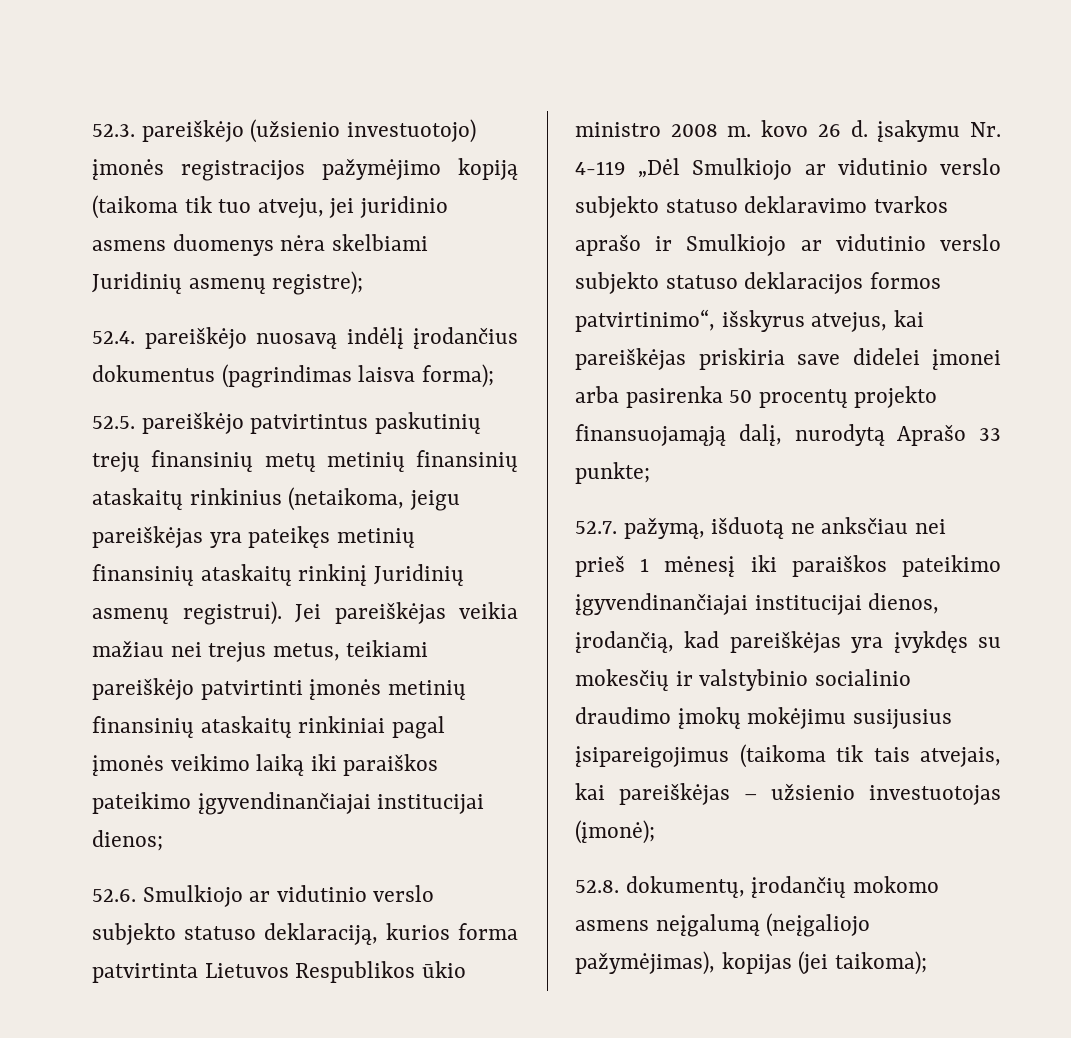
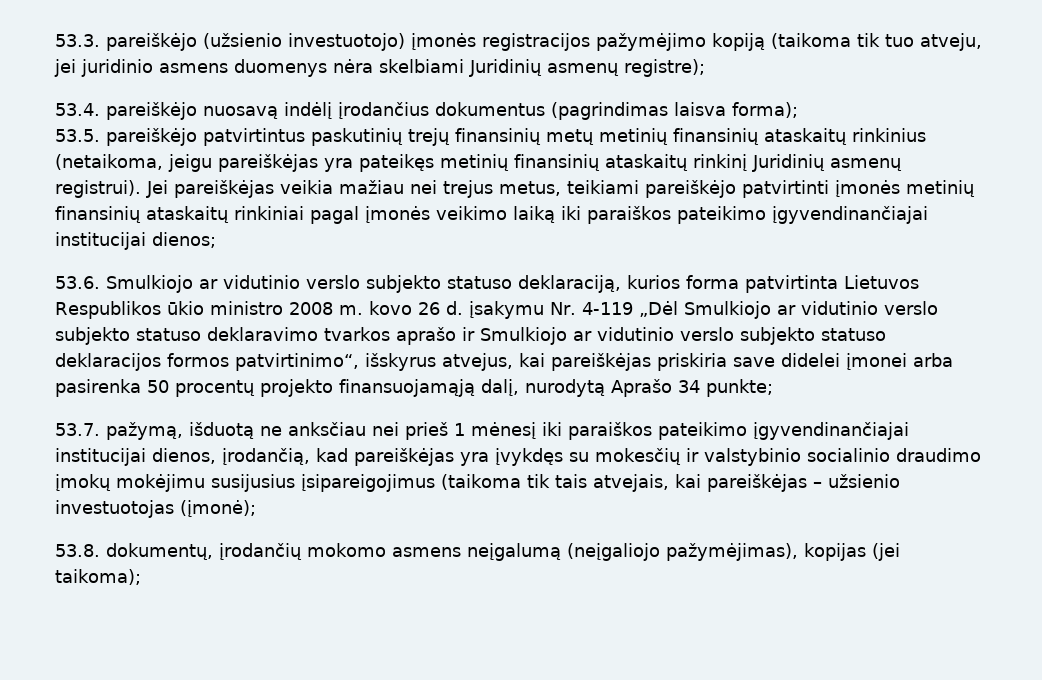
- 52.3. pareiškėjo (užsienio investuotojo) įmonės registracijos pažymėjimo kopiją (taikoma tik tuo atveju, jei juridinio asmens duomenys nėra skelbiami Juridinių asmenų registre);
+ 53.3. pareiškėjo (užsienio investuotojo) įmonės registracijos pažymėjimo kopiją (taikoma tik tuo atveju, jei juridinio asmens duomenys nėra skelbiami Juridinių asmenų registre);
- 52.4. pareiškėjo nuosavą indėlį įrodančius dokumentus (pagrindimas laisva forma);
+ 53.4. pareiškėjo nuosavą indėlį įrodančius dokumentus (pagrindimas laisva forma);
- 52.5. pareiškėjo patvirtintus paskutinių trejų finansinių metų metinių finansinių ataskaitų rinkinius (netaikoma, jeigu pareiškėjas yra pateikęs metinių finansinių ataskaitų rinkinį Juridinių asmenų registrui).
+ 53.5. pareiškėjo patvirtintus paskutinių trejų finansinių metų metinių finansinių ataskaitų rinkinius (netaikoma, jeigu pareiškėjas yra pateikęs metinių finansinių ataskaitų rinkinį Juridinių asmenų registrui).
- 52.6. Smulkiojo ar vidutinio verslo subjekto statuso deklaraciją, kurios forma patvirtinta Lietuvos Respublikos ūkio ministro 2008 m. kovo 26 d. įsakymu Nr. 4-119 „Dėl Smulkiojo ar vidutinio verslo subjekto statuso deklaravimo tvarkos aprašo ir Smulkiojo ar vidutinio verslo subjekto statuso deklaracijos formos patvirtinimo“, išskyrus atvejus, kai pareiškėjas priskiria save didelei įmonei arba pasirenka 50 procentų projekto finansuojamąją dalį, nurodytą Aprašo 33 punkte;
+ 53.6. Smulkiojo ar vidutinio verslo subjekto statuso deklaraciją, kurios forma patvirtinta Lietuvos Respublikos ūkio ministro 2008 m. kovo 26 d. įsakymu Nr. 4-119 „Dėl Smulkiojo ar vidutinio verslo subjekto statuso deklaravimo tvarkos aprašo ir Smulkiojo ar vidutinio verslo subjekto statuso deklaracijos formos patvirtinimo“, išskyrus atvejus, kai pareiškėjas priskiria save didelei įmonei arba pasirenka 50 procentų projekto finansuojamąją dalį, nurodytą Aprašo 34 punkte;
- 52.7. pažymą, išduotą ne anksčiau nei prieš 1 mėnesį iki paraiškos pateikimo įgyvendinančiajai institucijai dienos, įrodančią, kad pareiškėjas yra įvykdęs su mokesčių ir valstybinio socialinio draudimo įmokų mokėjimu susijusius įsipareigojimus (taikoma tik tais atvejais, kai pareiškėjas – užsienio investuotojas (įmonė);
+ 53.7. pažymą, išduotą ne anksčiau nei prieš 1 mėnesį iki paraiškos pateikimo įgyvendinančiajai institucijai dienos, įrodančią, kad pareiškėjas yra įvykdęs su mokesčių ir valstybinio socialinio draudimo įmokų mokėjimu susijusius įsipareigojimus (taikoma tik tais atvejais, kai pareiškėjas – užsienio investuotojas (įmonė);
- 52.8. dokumentų, įrodančių mokomo asmens neįgalumą (neįgaliojo pažymėjimas), kopijas (jei taikoma);
+ 53.8. dokumentų, įrodančių mokomo asmens neįgalumą (neįgaliojo pažymėjimas), kopijas (jei taikoma);

